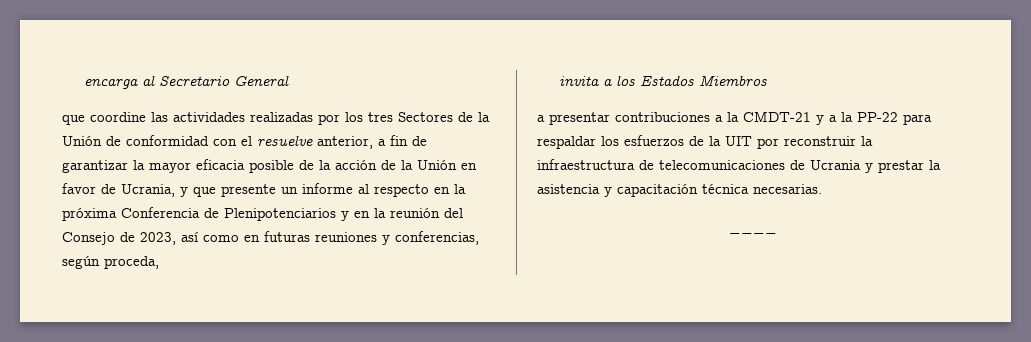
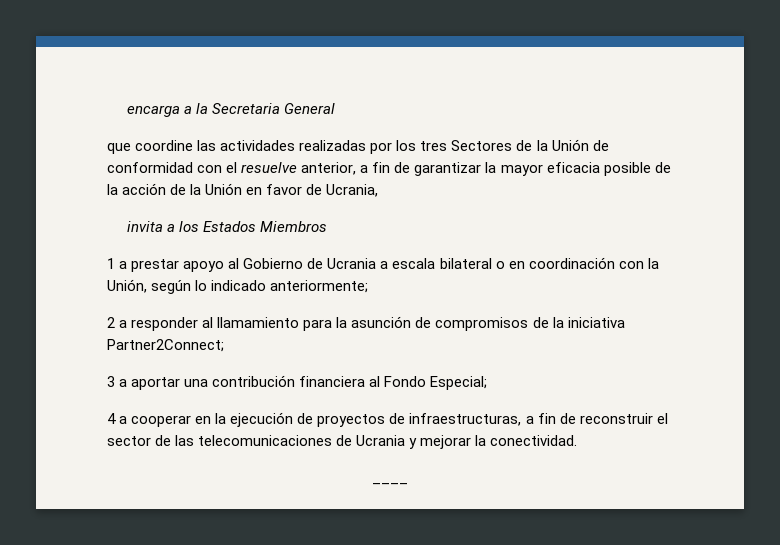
- encarga al Secretario General
+ encarga a la Secretaria General
- que coordine las actividades realizadas por los tres Sectores de la Unión de conformidad con el resuelve anterior, a fin de garantizar la mayor eficacia posible de la acción de la Unión en favor de Ucrania, y que presente un informe al respecto en la próxima Conferencia de Plenipotenciarios y en la reunión del Consejo de 2023, así como en futuras reuniones y conferencias, según proceda,
+ que coordine las actividades realizadas por los tres Sectores de la Unión de conformidad con el resuelve anterior, a fin de garantizar la mayor eficacia posible de la acción de la Unión en favor de Ucrania,
- a presentar contribuciones a la CMDT-21 y a la PP-22 para respaldar los esfuerzos de la UIT por reconstruir la infraestructura de telecomunicaciones de Ucrania y prestar la asistencia y capacitación técnica necesarias.
+ 1 a prestar apoyo al Gobierno de Ucrania a escala bilateral o en coordinación con la Unión, según lo indicado anteriormente;
+ 2 a responder al llamamiento para la asunción de compromisos de la iniciativa Partner2Connect;
+ 3 a aportar una contribución financiera al Fondo Especial;
+ 4 a cooperar en la ejecución de proyectos de infraestructuras, a fin de reconstruir el sector de las telecomunicaciones de Ucrania y mejorar la conectividad.

